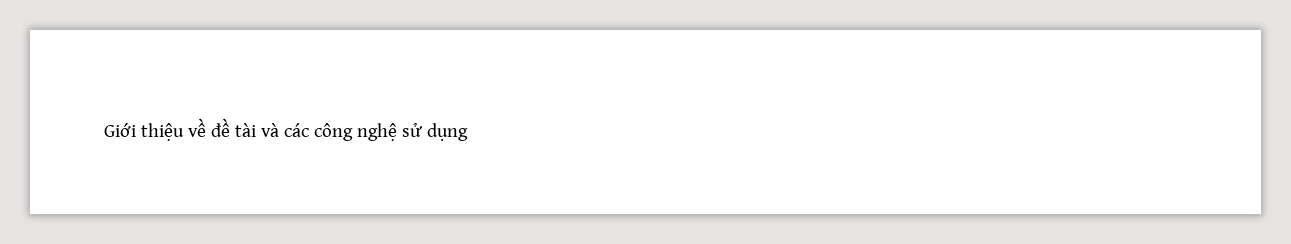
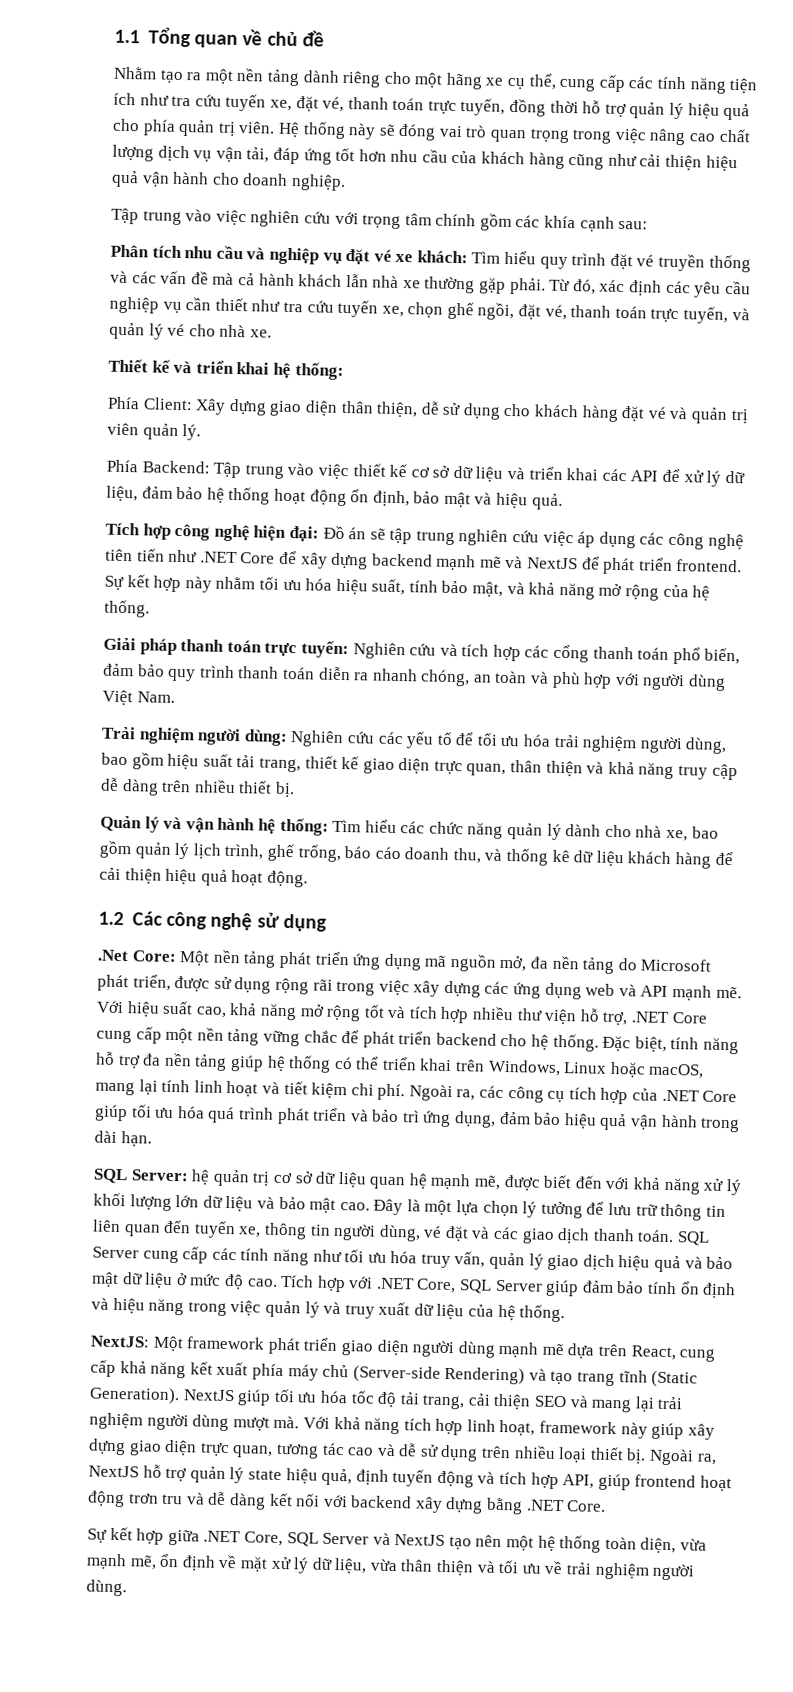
- Giới thiệu về đề tài và các công nghệ sử dụng
+ 1.1 Tổng quan về chủ đề
+ Nhằm tạo ra một nền tảng dành riêng cho một hãng xe cụ thể, cung cấp các tính năng tiện ích như tra cứu tuyến xe, đặt vé, thanh toán trực tuyến, đồng thời hỗ trợ quản lý hiệu quả cho phía quản trị viên. Hệ thống này sẽ đóng vai trò quan trọng trong việc nâng cao chất lượng dịch vụ vận tải, đáp ứng tốt hơn nhu cầu của khách hàng cũng như cải thiện hiệu quả vận hành cho doanh nghiệp.
+ Tập trung vào việc nghiên cứu với trọng tâm chính gồm các khía cạnh sau:
+ Phân tích nhu cầu và nghiệp vụ đặt vé xe khách: Tìm hiểu quy trình đặt vé truyền thống và các vấn đề mà cả hành khách lẫn nhà xe thường gặp phải. Từ đó, xác định các yêu cầu nghiệp vụ cần thiết như tra cứu tuyến xe, chọn ghế ngồi, đặt vé, thanh toán trực tuyến, và quản lý vé cho nhà xe.
+ Thiết kế và triển khai hệ thống:
+ Phía Client: Xây dựng giao diện thân thiện, dễ sử dụng cho khách hàng đặt vé và quản trị viên quản lý.
+ Phía Backend: Tập trung vào việc thiết kế cơ sở dữ liệu và triển khai các API để xử lý dữ liệu, đảm bảo hệ thống hoạt động ổn định, bảo mật và hiệu quả.
+ Tích hợp công nghệ hiện đại: Đồ án sẽ tập trung nghiên cứu việc áp dụng các công nghệ tiên tiến như .NET Core để xây dựng backend mạnh mẽ và NextJS để phát triển frontend. Sự kết hợp này nhằm tối ưu hóa hiệu suất, tính bảo mật, và khả năng mở rộng của hệ thống.
+ Giải pháp thanh toán trực tuyến: Nghiên cứu và tích hợp các cổng thanh toán phổ biến, đảm bảo quy trình thanh toán diễn ra nhanh chóng, an toàn và phù hợp với người dùng Việt Nam.
+ Trải nghiệm người dùng: Nghiên cứu các yếu tố để tối ưu hóa trải nghiệm người dùng, bao gồm hiệu suất tải trang, thiết kế giao diện trực quan, thân thiện và khả năng truy cập dễ dàng trên nhiều thiết bị.
+ Quản lý và vận hành hệ thống: Tìm hiểu các chức năng quản lý dành cho nhà xe, bao gồm quản lý lịch trình, ghế trống, báo cáo doanh thu, và thống kê dữ liệu khách hàng để cải thiện hiệu quả hoạt động.
+ 1.2 Các công nghệ sử dụng
+ .Net Core: Một nền tảng phát triển ứng dụng mã nguồn mở, đa nền tảng do Microsoft phát triển, được sử dụng rộng rãi trong việc xây dựng các ứng dụng web và API mạnh mẽ. Với hiệu suất cao, khả năng mở rộng tốt và tích hợp nhiều thư viện hỗ trợ, .NET Core cung cấp một nền tảng vững chắc để phát triển backend cho hệ thống. Đặc biệt, tính năng hỗ trợ đa nền tảng giúp hệ thống có thể triển khai trên Windows, Linux hoặc macOS, mang lại tính linh hoạt và tiết kiệm chi phí. Ngoài ra, các công cụ tích hợp của .NET Core giúp tối ưu hóa quá trình phát triển và bảo trì ứng dụng, đảm bảo hiệu quả vận hành trong dài hạn.
+ SQL Server: hệ quản trị cơ sở dữ liệu quan hệ mạnh mẽ, được biết đến với khả năng xử lý khối lượng lớn dữ liệu và bảo mật cao. Đây là một lựa chọn lý tưởng để lưu trữ thông tin liên quan đến tuyến xe, thông tin người dùng, vé đặt và các giao dịch thanh toán. SQL Server cung cấp các tính năng như tối ưu hóa truy vấn, quản lý giao dịch hiệu quả và bảo mật dữ liệu ở mức độ cao. Tích hợp với .NET Core, SQL Server giúp đảm bảo tính ổn định và hiệu năng trong việc quản lý và truy xuất dữ liệu của hệ thống.
+ NextJS: Một framework phát triển giao diện người dùng mạnh mẽ dựa trên React, cung cấp khả năng kết xuất phía máy chủ (Server-side Rendering) và tạo trang tĩnh (Static Generation). NextJS giúp tối ưu hóa tốc độ tải trang, cải thiện SEO và mang lại trải nghiệm người dùng mượt mà. Với khả năng tích hợp linh hoạt, framework này giúp xây dựng giao diện trực quan, tương tác cao và dễ sử dụng trên nhiều loại thiết bị. Ngoài ra, NextJS hỗ trợ quản lý state hiệu quả, định tuyến động và tích hợp API, giúp frontend hoạt động trơn tru và dễ dàng kết nối với backend xây dựng bằng .NET Core.
+ Sự kết hợp giữa .NET Core, SQL Server và NextJS tạo nên một hệ thống toàn diện, vừa mạnh mẽ, ổn định về mặt xử lý dữ liệu, vừa thân thiện và tối ưu về trải nghiệm người dùng.

